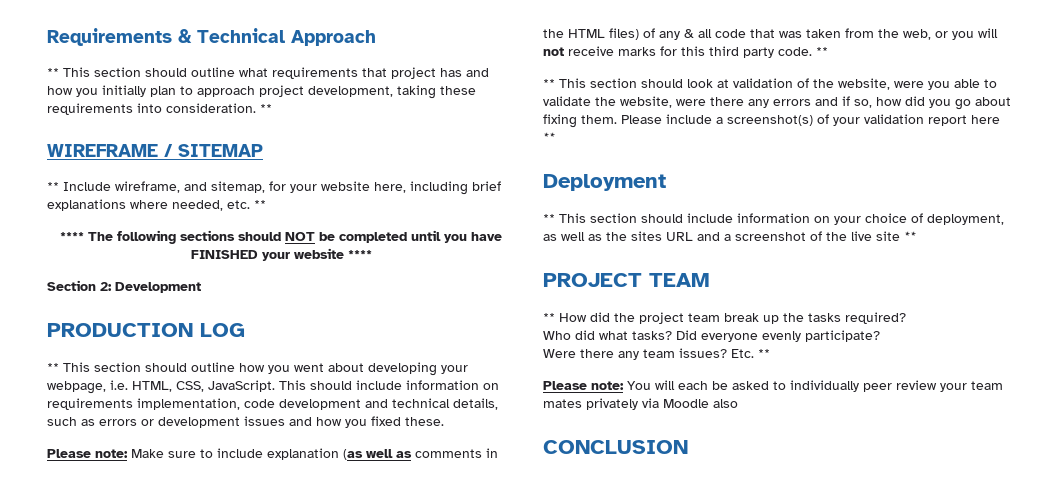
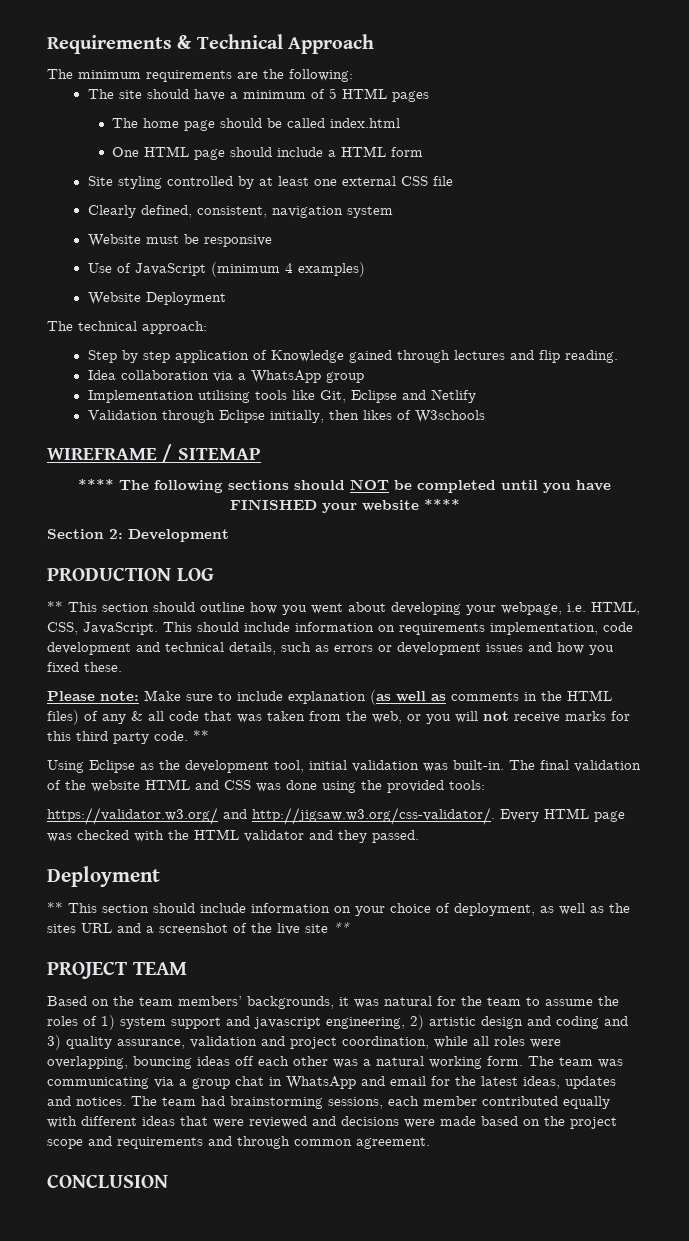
- ** This section should outline what requirements that project has and how you initially plan to approach project development, taking these requirements into consideration. **
+ The minimum requirements are the following:
+ The site should have a minimum of 5 HTML pages
+ The home page should be called index.html
+ One HTML page should include a HTML form
+ Site styling controlled by at least one external CSS file
+ Clearly defined, consistent, navigation system
+ Website must be responsive
+ Use of JavaScript (minimum 4 examples)
+ Website Deployment
+ The technical approach:
+ Step by step application of Knowledge gained through lectures and flip reading.
+ Idea collaboration via a WhatsApp group
+ Implementation utilising tools like Git, Eclipse and Netlify
+ Validation through Eclipse initially, then likes of W3schools
  WIREFRAME / SITEMAP
- ** Include wireframe, and sitemap, for your website here, including brief explanations where needed, etc. **
- ** This section should look at validation of the website, were you able to validate the website, were there any errors and if so, how did you go about fixing them. Please include a screenshot(s) of your validation report here **
+ Using Eclipse as the development tool, initial validation was built-in. The final validation of the website HTML and CSS was done using the provided tools:
+ https://validator.w3.org/ and http://jigsaw.w3.org/css-validator/. Every HTML page was checked with the HTML validator and they passed.
- ** How did the project team break up the tasks required?
- Who did what tasks? Did everyone evenly participate?
- Were there any team issues? Etc. **
- Please note: You will each be asked to individually peer review your team mates privately via Moodle also
+ Based on the team members’ backgrounds, it was natural for the team to assume the roles of 1) system support and javascript engineering, 2) artistic design and coding and 3) quality assurance, validation and project coordination, while all roles were overlapping, bouncing ideas off each other was a natural working form. The team was communicating via a group chat in WhatsApp and email for the latest ideas, updates and notices. The team had brainstorming sessions, each member contributed equally with different ideas that were reviewed and decisions were made based on the project scope and requirements and through common agreement.

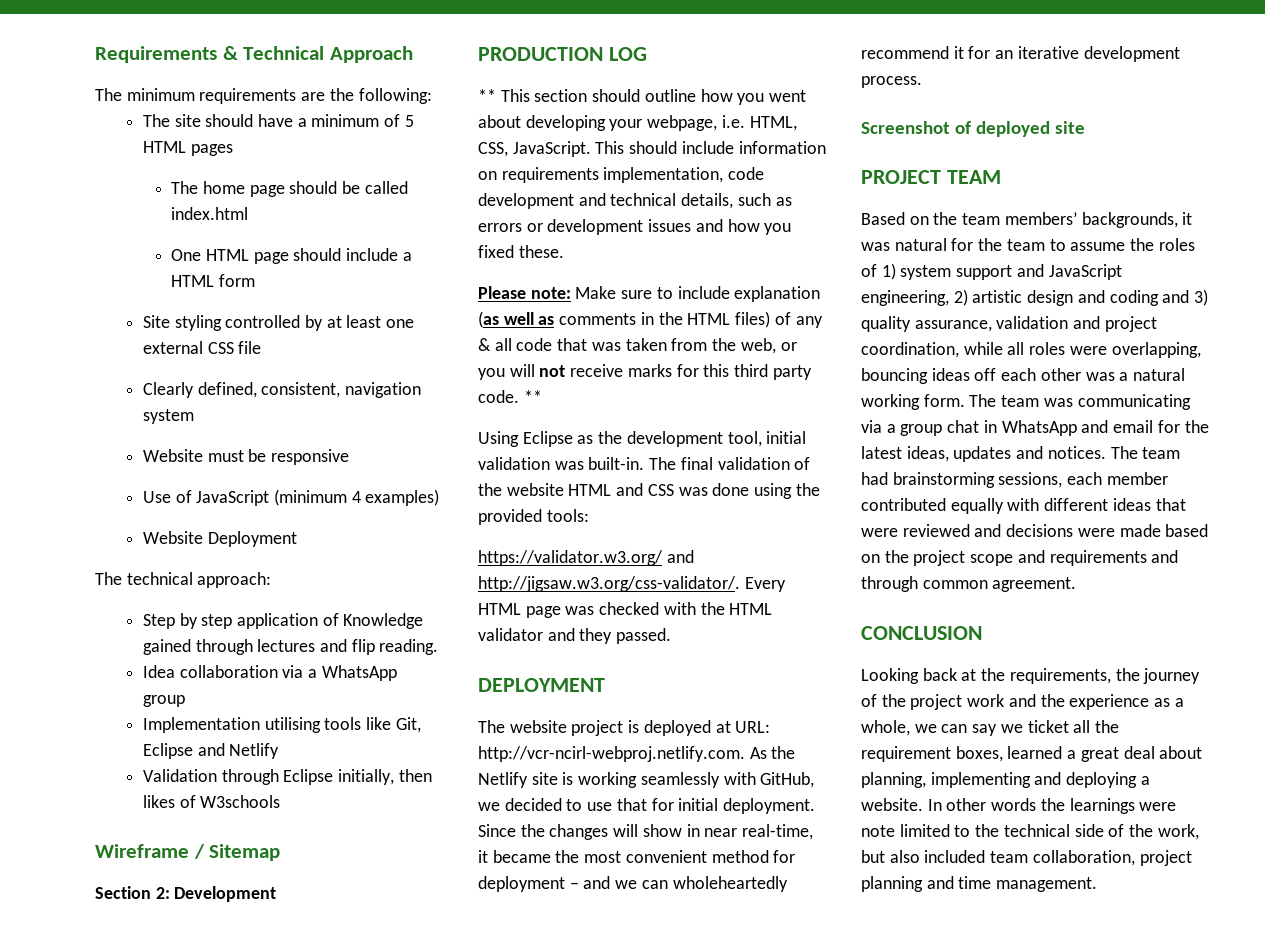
- WIREFRAME / SITEMAP
- **** The following sections should NOT be completed until you have FINISHED your website ****
+ Wireframe / Sitemap
  https://validator.w3.org/ and http://jigsaw.w3.org/css-validator/. Every HTML page was checked with the HTML validator and they passed.
- Deployment
- ** This section should include information on your choice of deployment, as well as the sites URL and a screenshot of the live site **
+ DEPLOYMENT
+ The website project is deployed at URL: http://vcr-ncirl-webproj.netlify.com. As the Netlify site is working seamlessly with GitHub, we decided to use that for initial deployment. Since the changes will show in near real-time, it became the most convenient method for deployment – and we can wholeheartedly recommend it for an iterative development process.
+ Screenshot of deployed site
- Based on the team members’ backgrounds, it was natural for the team to assume the roles of 1) system support and javascript engineering, 2) artistic design and coding and 3) quality assurance, validation and project coordination, while all roles were overlapping, bouncing ideas off each other was a natural working form.
+ Based on the team members’ backgrounds, it was natural for the team to assume the roles of 1) system support and JavaScript engineering, 2) artistic design and coding and 3) quality assurance, validation and project coordination, while all roles were overlapping, bouncing ideas off each other was a natural working form.
+ Looking back at the requirements, the journey of the project work and the experience as a whole, we can say we ticket all the requirement boxes, learned a great deal about planning, implementing and deploying a website. In other words the learnings were note limited to the technical side of the work, but also included team collaboration, project planning and time management.

